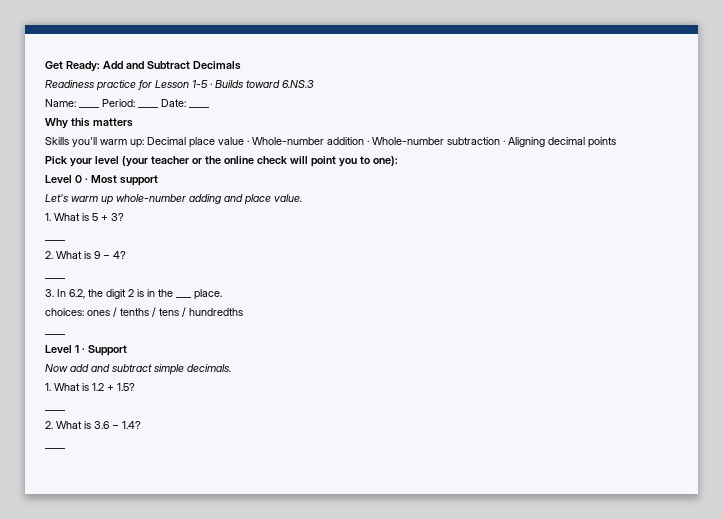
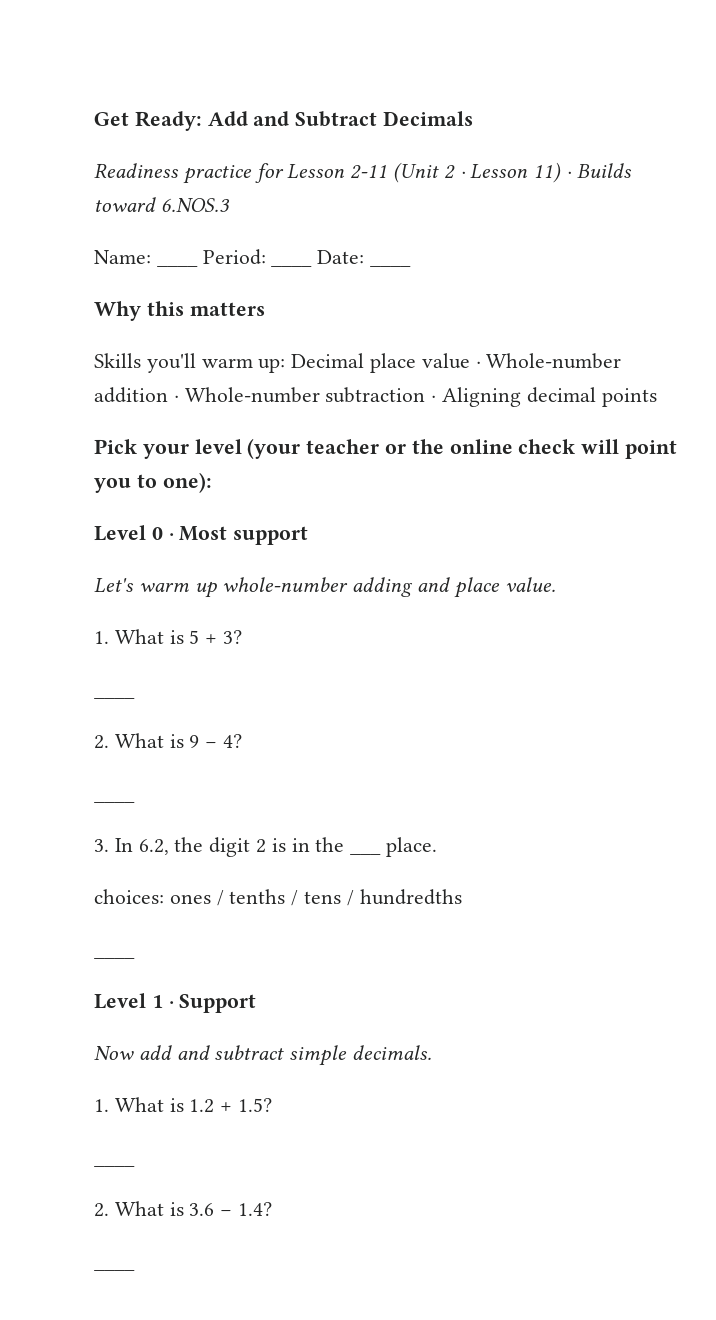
- Readiness practice for Lesson 1-5 · Builds toward 6.NS.3
+ Readiness practice for Lesson 2-11 (Unit 2 · Lesson 11) · Builds toward 6.NOS.3

